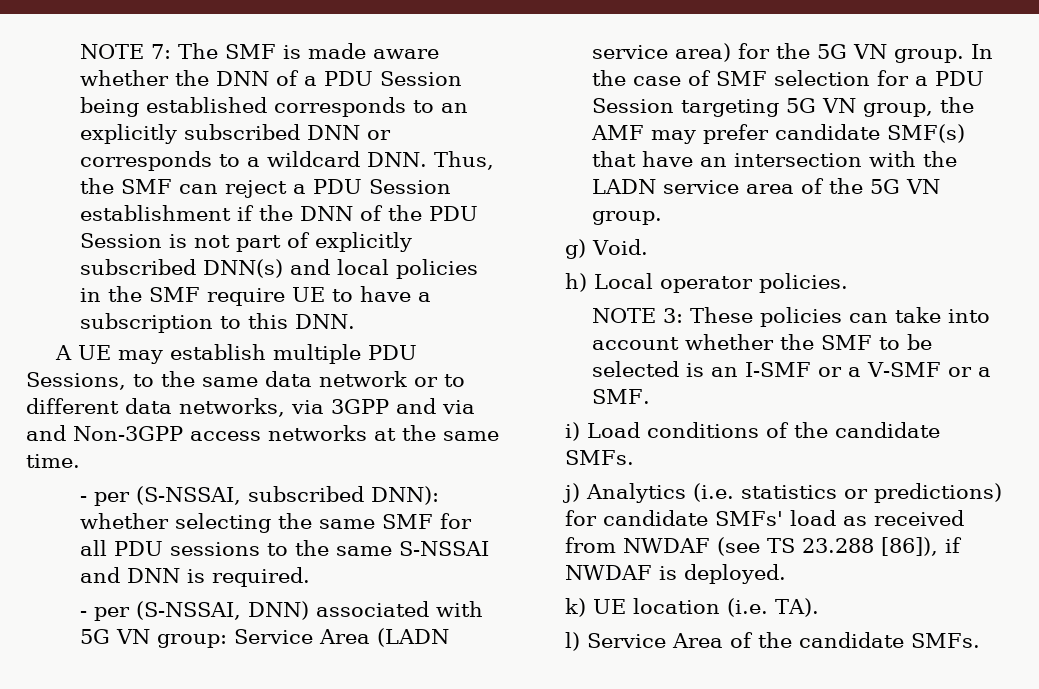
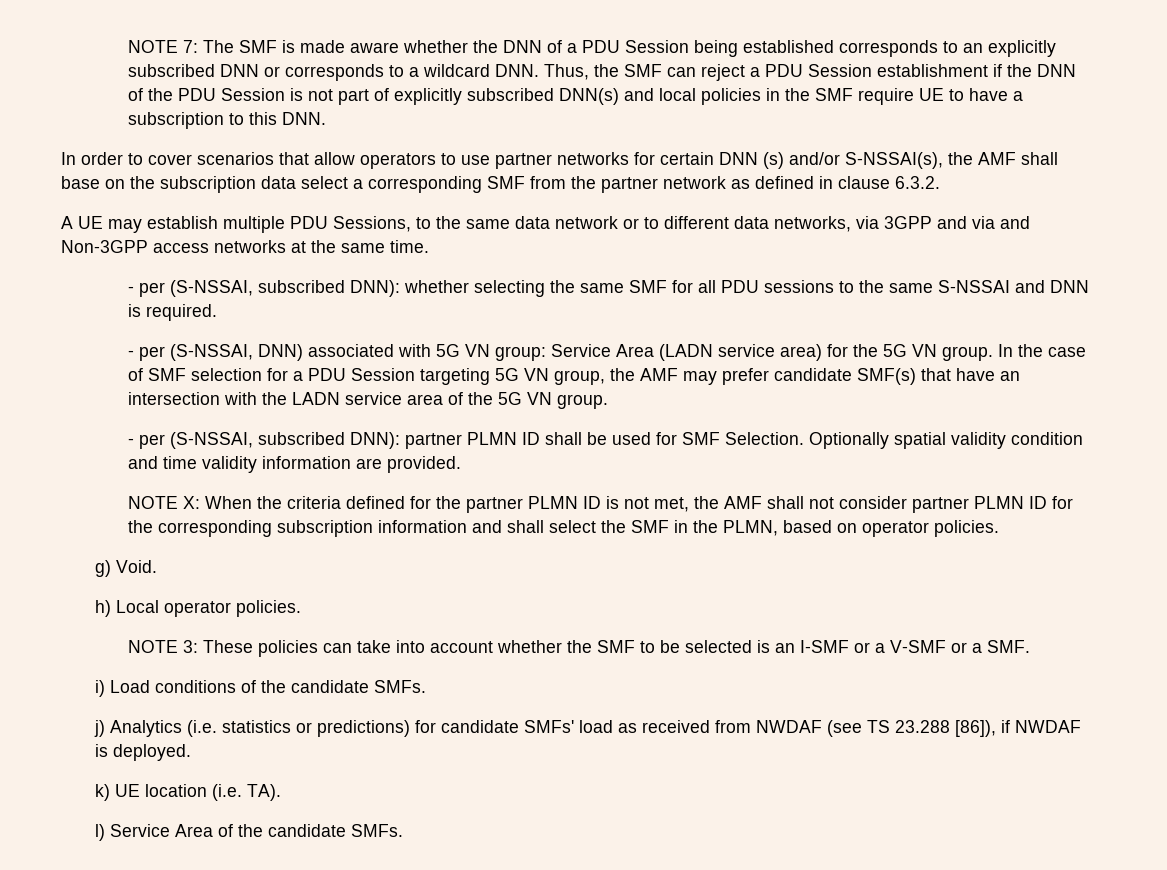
+ In order to cover scenarios that allow operators to use partner networks for certain DNN (s) and/or S-NSSAI(s), the AMF shall base on the subscription data select a corresponding SMF from the partner network as defined in clause 6.3.2.
+ - per (S-NSSAI, subscribed DNN): partner PLMN ID shall be used for SMF Selection. Optionally spatial validity condition and time validity information are provided.
+ NOTE X: When the criteria defined for the partner PLMN ID is not met, the AMF shall not consider partner PLMN ID for the corresponding subscription information and shall select the SMF in the PLMN, based on operator policies.

